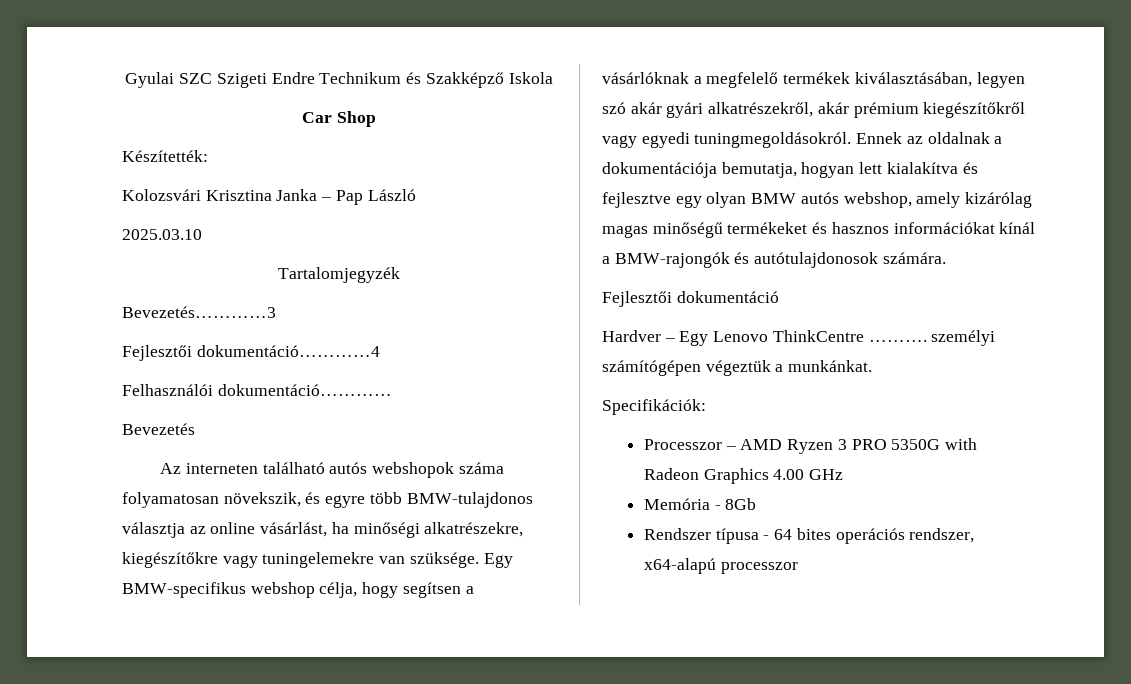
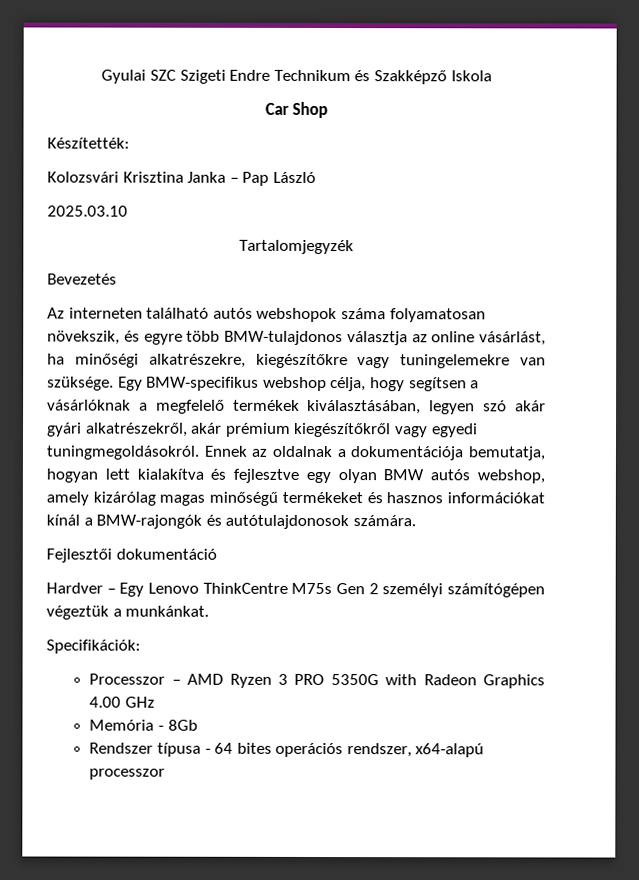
- Bevezetés…………3
- Fejlesztői dokumentáció…………4
- Felhasználói dokumentáció…………
- Hardver – Egy Lenovo ThinkCentre ………. személyi számítógépen végeztük a munkánkat.
+ Hardver – Egy Lenovo ThinkCentre M75s Gen 2 személyi számítógépen végeztük a munkánkat.

